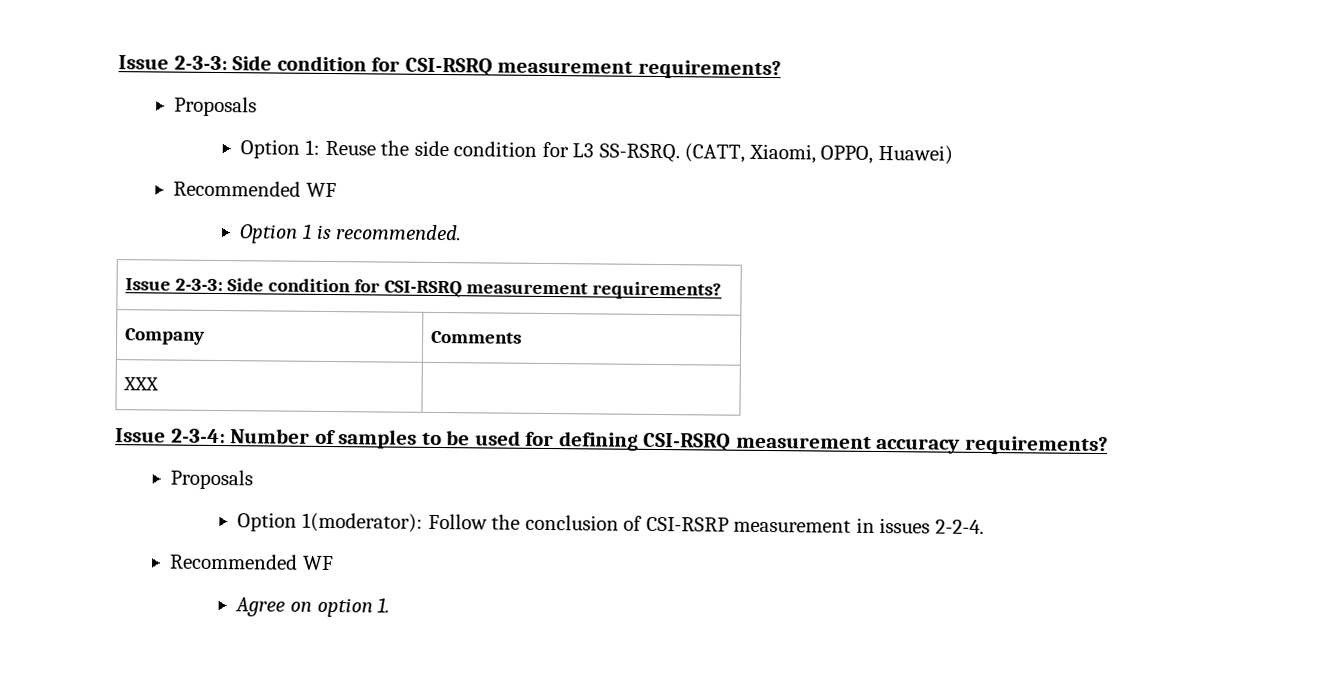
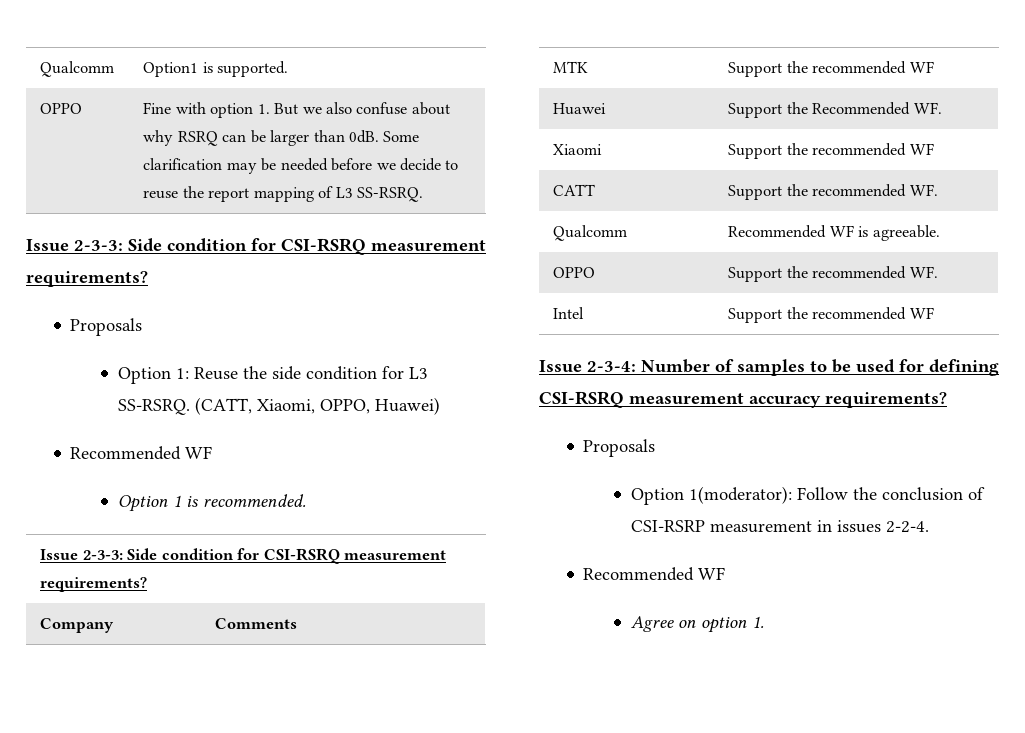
+ Qualcomm | Option1 is supported.
+ OPPO | Fine with option 1. But we also confuse about why RSRQ can be larger than 0dB. Some clarification may be needed before we decide to reuse the report mapping of L3 SS-RSRQ.
- XXX |
+ MTK | Support the recommended WF
+ Huawei | Support the Recommended WF.
+ Xiaomi | Support the recommended WF
+ CATT | Support the recommended WF.
+ Qualcomm | Recommended WF is agreeable.
+ OPPO | Support the recommended WF.
+ Intel | Support the recommended WF

